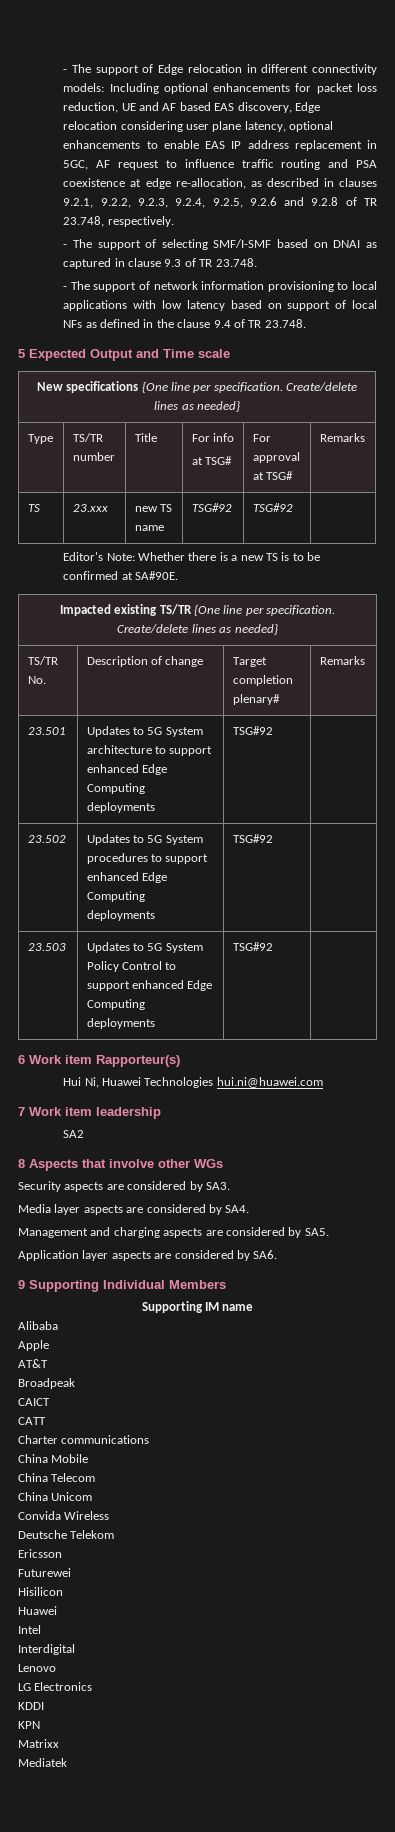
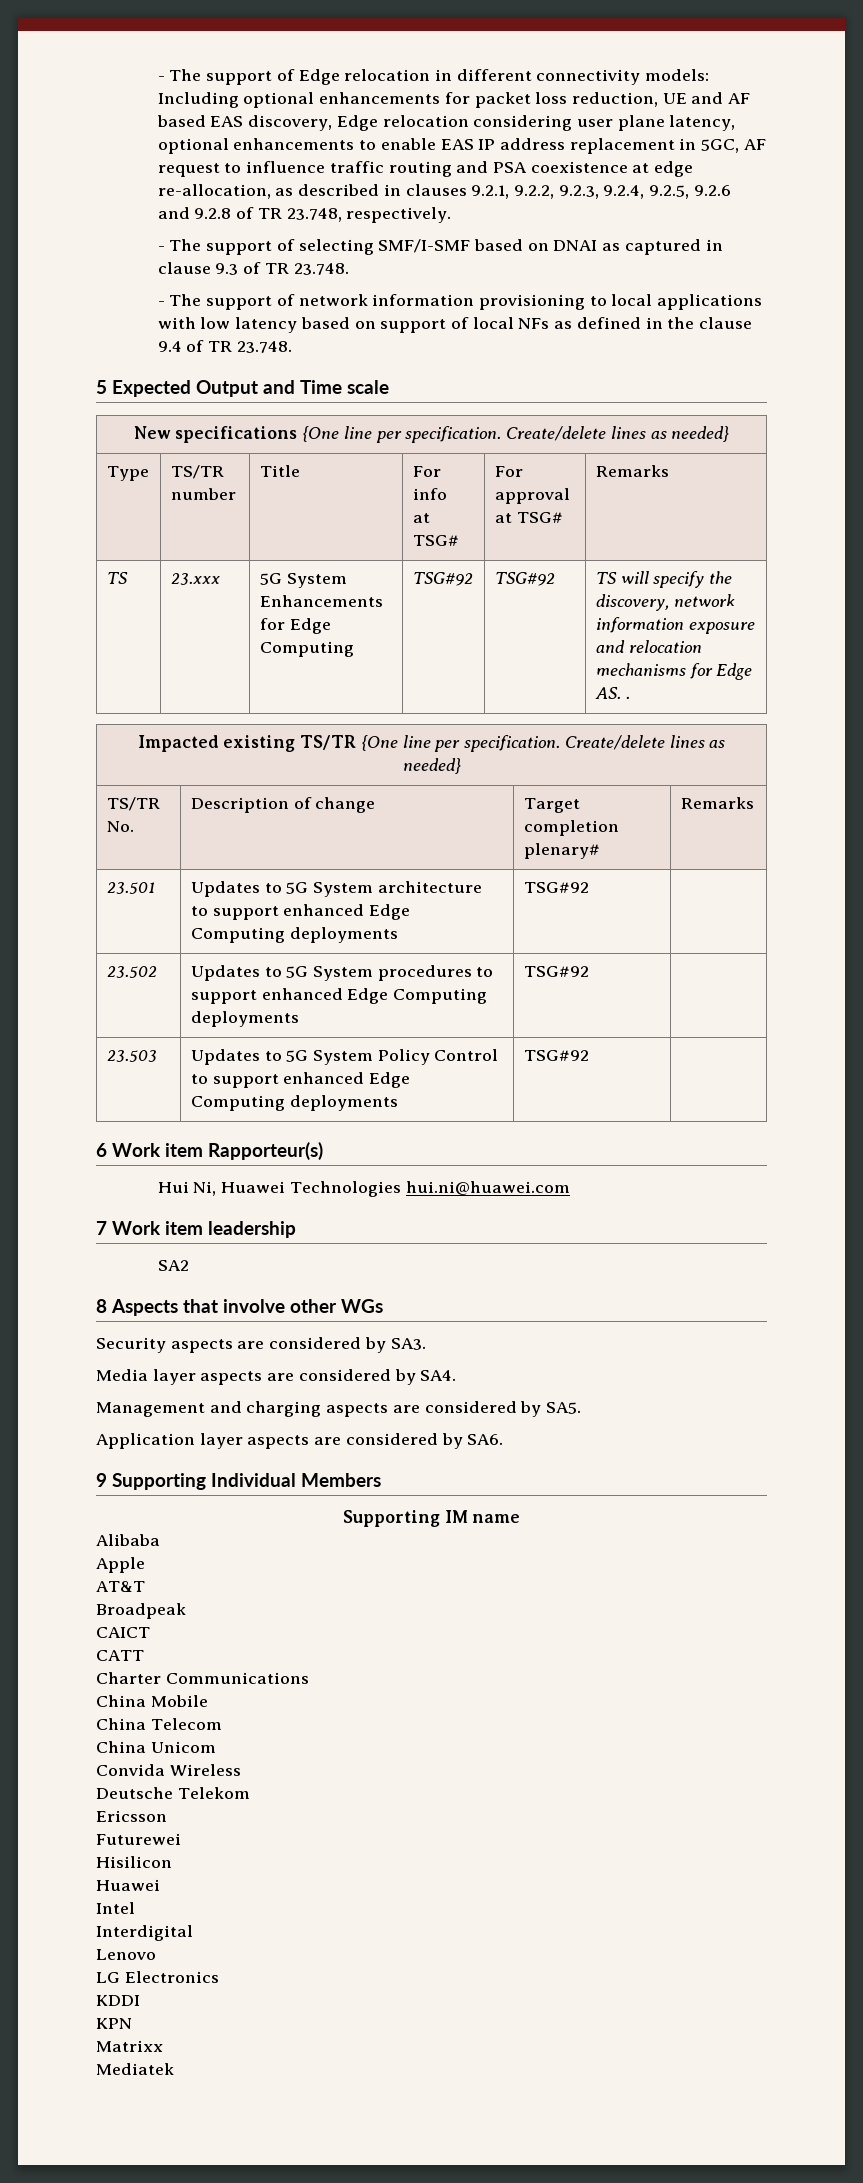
- TS | 23.xxx | new TS name | TSG#92 | TSG#92 |
- Editor's Note: Whether there is a new TS is to be confirmed at SA#90E.
+ TS | 23.xxx | 5G System Enhancements for Edge Computing | TSG#92 | TSG#92 | TS will specify the discovery, network information exposure and relocation mechanisms for Edge AS. .
- Charter communications
+ Charter Communications

